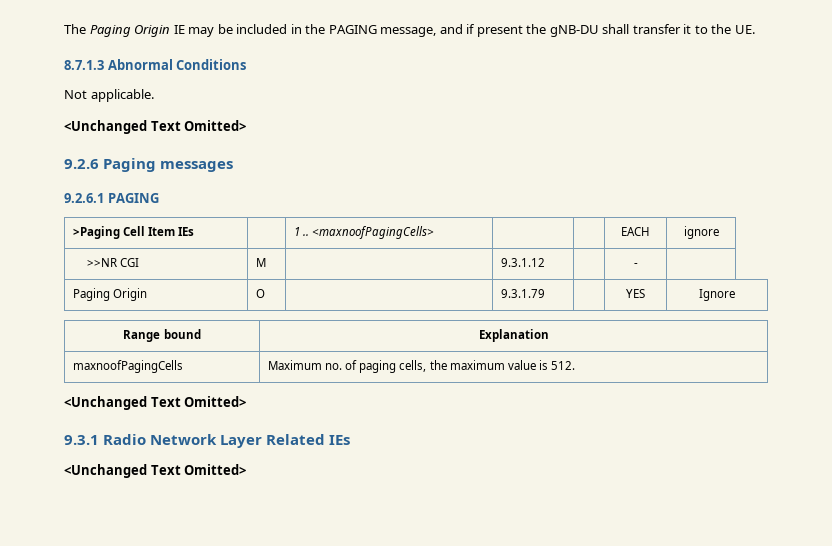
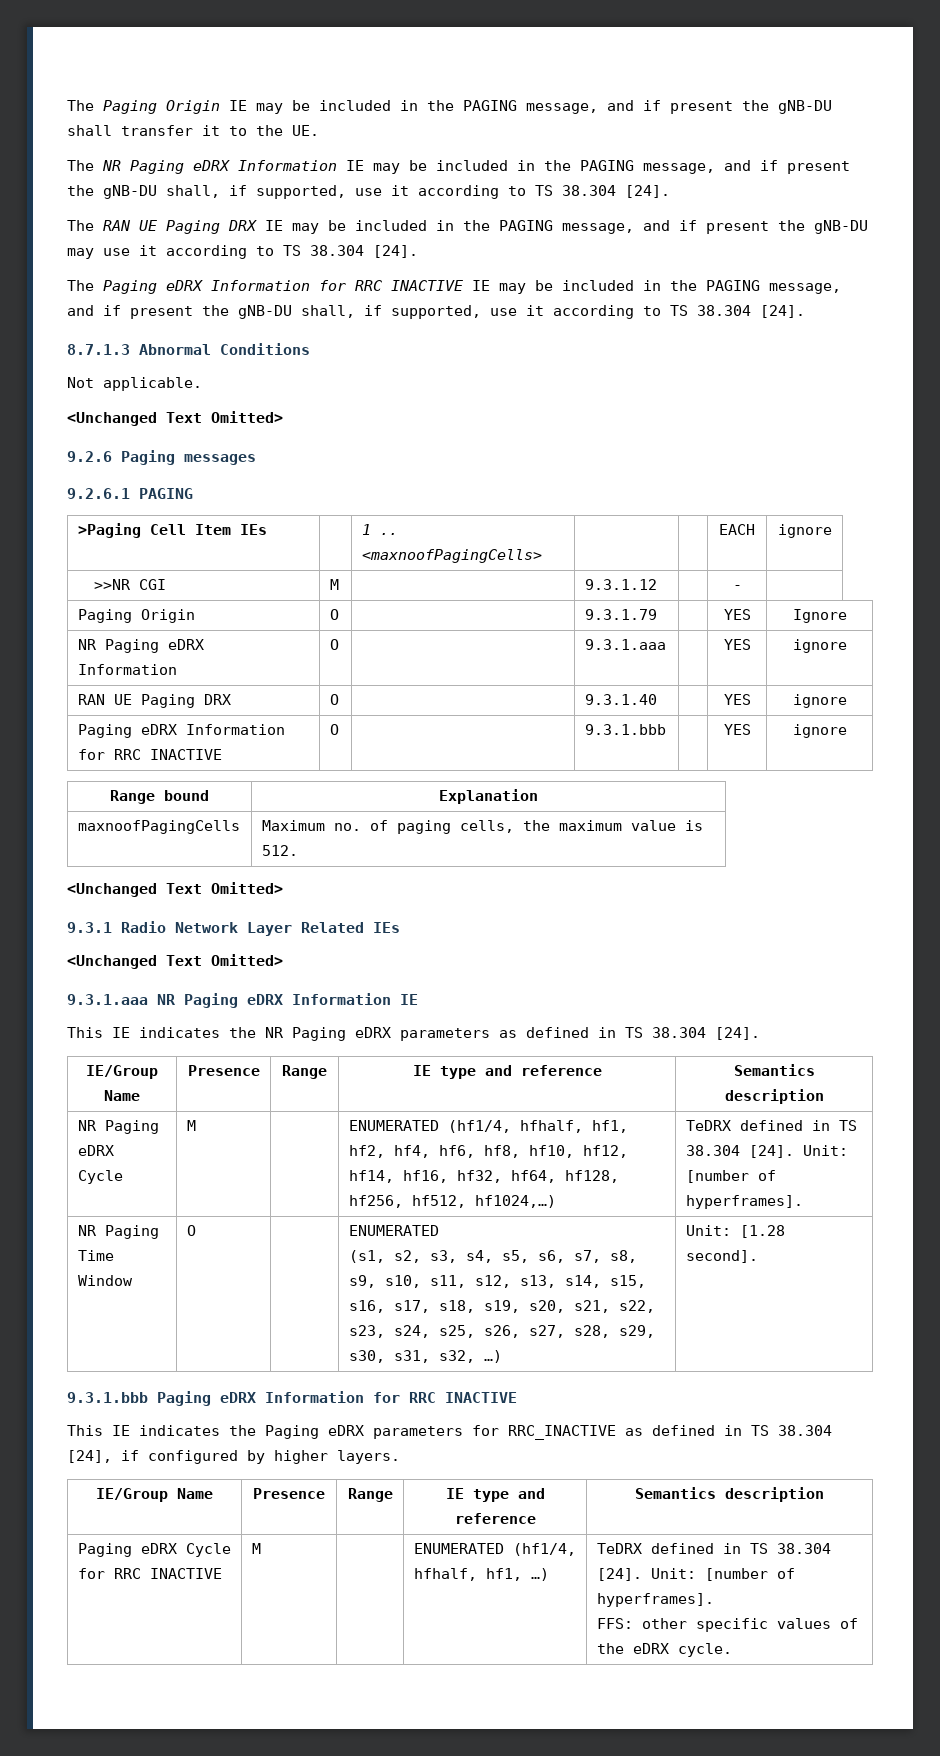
+ The NR Paging eDRX Information IE may be included in the PAGING message, and if present the gNB-DU shall, if supported, use it according to TS 38.304 [24].
+ The RAN UE Paging DRX IE may be included in the PAGING message, and if present the gNB-DU may use it according to TS 38.304 [24].
+ The Paging eDRX Information for RRC INACTIVE IE may be included in the PAGING message, and if present the gNB-DU shall, if supported, use it according to TS 38.304 [24].
+ NR Paging eDRX Information | O | | 9.3.1.aaa | | YES | ignore
+ RAN UE Paging DRX | O | | 9.3.1.40 | | YES | ignore
+ Paging eDRX Information for RRC INACTIVE | O | | 9.3.1.bbb | | YES | ignore
+ 9.3.1.aaa NR Paging eDRX Information IE
+ This IE indicates the NR Paging eDRX parameters as defined in TS 38.304 [24].
+ IE/Group Name | Presence | Range | IE type and reference | Semantics description
+ NR Paging eDRX Cycle | M | | ENUMERATED (hf1/4, hfhalf, hf1, hf2, hf4, hf6, hf8, hf10, hf12, hf14, hf16, hf32, hf64, hf128, hf256, hf512, hf1024,…) | TeDRX defined in TS 38.304 [24]. Unit: [number of hyperframes].
+ NR Paging Time Window | O | | ENUMERATED
+ (s1, s2, s3, s4, s5, s6, s7, s8, s9, s10, s11, s12, s13, s14, s15, s16, s17, s18, s19, s20, s21, s22, s23, s24, s25, s26, s27, s28, s29, s30, s31, s32, …) | Unit: [1.28 second].
+ 9.3.1.bbb Paging eDRX Information for RRC INACTIVE
+ This IE indicates the Paging eDRX parameters for RRC_INACTIVE as defined in TS 38.304 [24], if configured by higher layers.
+ IE/Group Name | Presence | Range | IE type and reference | Semantics description
+ Paging eDRX Cycle for RRC INACTIVE | M | | ENUMERATED (hf1/4, hfhalf, hf1, …) | TeDRX defined in TS 38.304 [24]. Unit: [number of hyperframes].
+ FFS: other specific values of the eDRX cycle.

